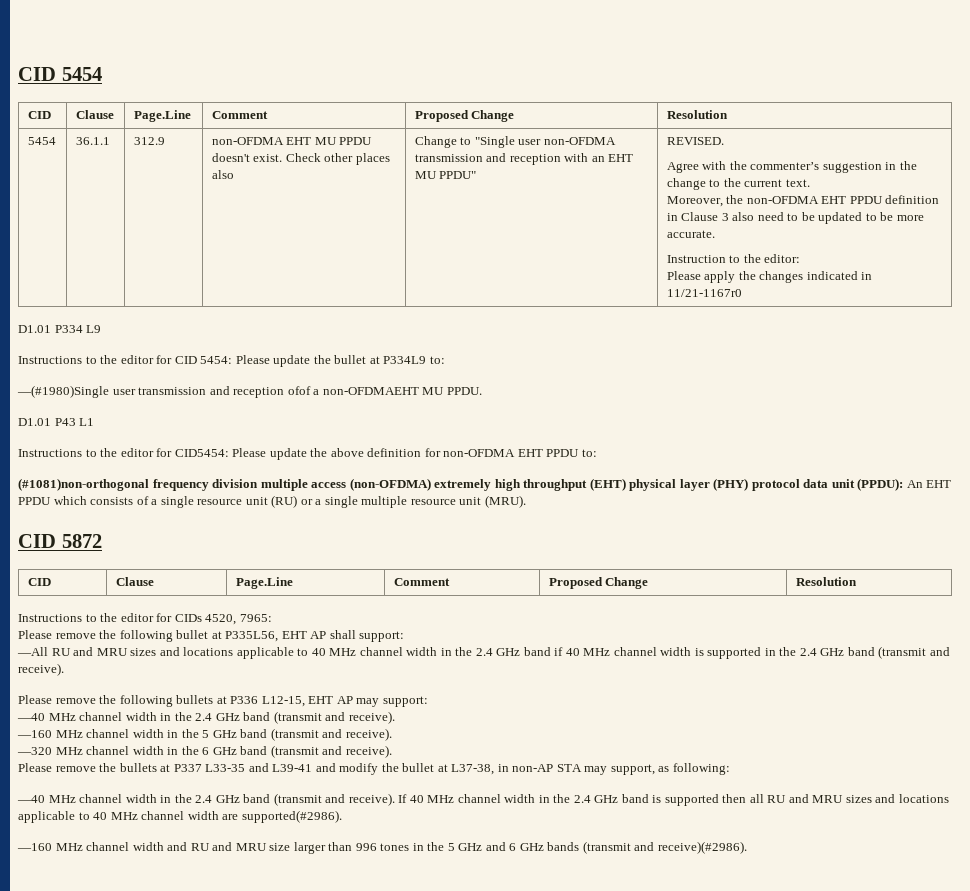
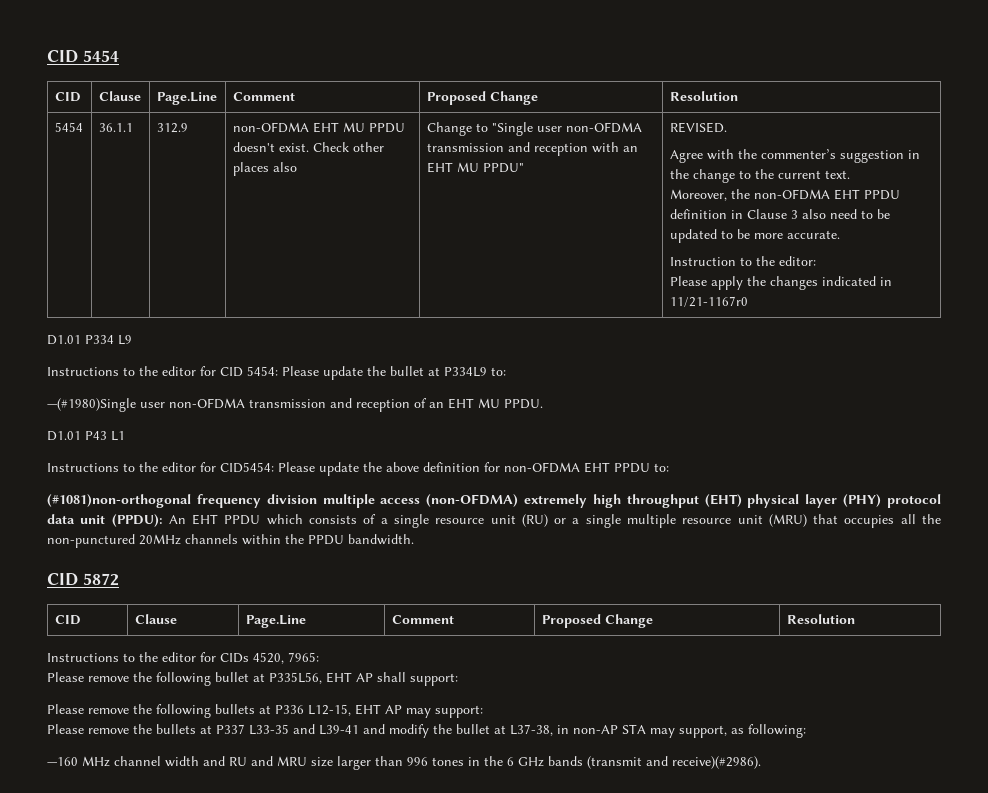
- —(#1980)Single user transmission and reception ofof a non-OFDMAEHT MU PPDU.
+ —(#1980)Single user non-OFDMA transmission and reception of an EHT MU PPDU.
- (#1081)non-orthogonal frequency division multiple access (non-OFDMA) extremely high throughput (EHT) physical layer (PHY) protocol data unit (PPDU): An EHT PPDU which consists of a single resource unit (RU) or a single multiple resource unit (MRU).
+ (#1081)non-orthogonal frequency division multiple access (non-OFDMA) extremely high throughput (EHT) physical layer (PHY) protocol data unit (PPDU): An EHT PPDU which consists of a single resource unit (RU) or a single multiple resource unit (MRU) that occupies all the non-punctured 20MHz channels within the PPDU bandwidth.
- —All RU and MRU sizes and locations applicable to 40 MHz channel width in the 2.4 GHz band if 40 MHz channel width is supported in the 2.4 GHz band (transmit and receive).
  Please remove the following bullets at P336 L12-15, EHT AP may support:
- —40 MHz channel width in the 2.4 GHz band (transmit and receive).
- —160 MHz channel width in the 5 GHz band (transmit and receive).
- —320 MHz channel width in the 6 GHz band (transmit and receive).
- —40 MHz channel width in the 2.4 GHz band (transmit and receive). If 40 MHz channel width in the 2.4 GHz band is supported then all RU and MRU sizes and locations applicable to 40 MHz channel width are supported(#2986).
- —160 MHz channel width and RU and MRU size larger than 996 tones in the 5 GHz and 6 GHz bands (transmit and receive)(#2986).
+ —160 MHz channel width and RU and MRU size larger than 996 tones in the 6 GHz bands (transmit and receive)(#2986).

